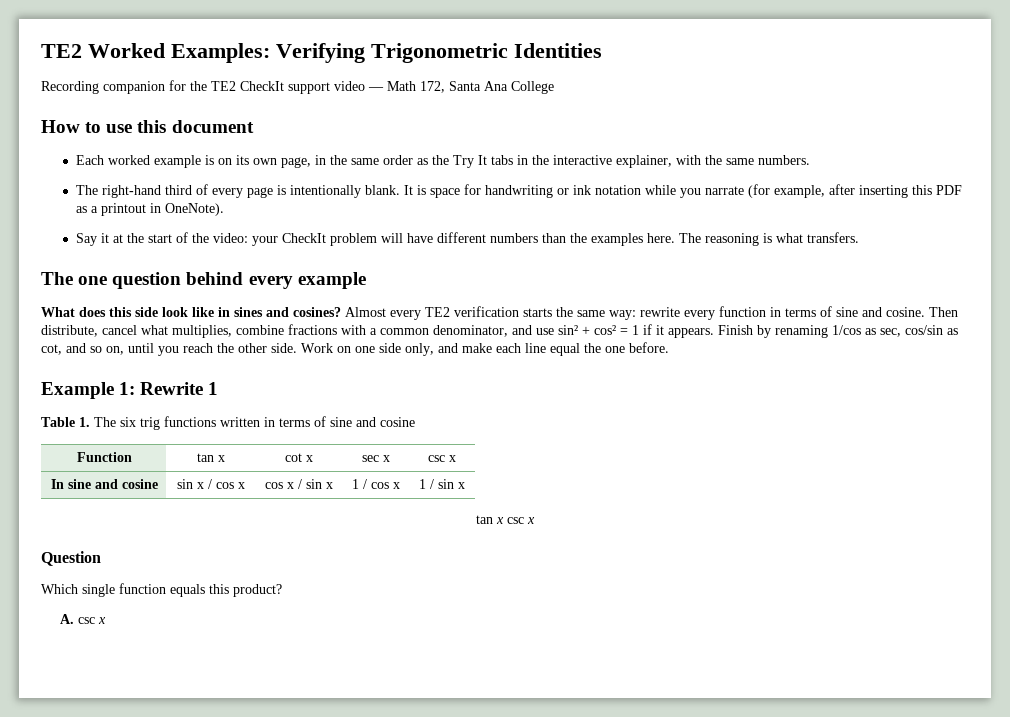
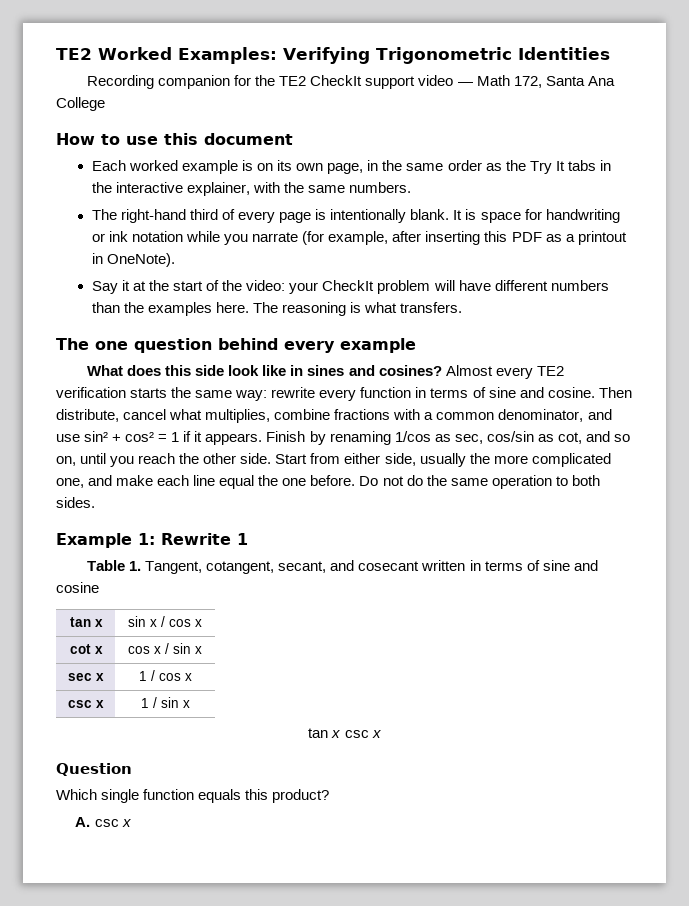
- Work on one side only, and make each line equal the one before.
+ Start from either side, usually the more complicated one, and make each line equal the one before. Do not do the same operation to both sides.
- Table 1. The six trig functions written in terms of sine and cosine
+ Table 1. Tangent, cotangent, secant, and cosecant written in terms of sine and cosine
- Function | tan x | cot x | sec x | csc x
- In sine and cosine | sin x / cos x | cos x / sin x | 1 / cos x | 1 / sin x
+ tan x | sin x / cos x
+ cot x | cos x / sin x
+ sec x | 1 / cos x
+ csc x | 1 / sin x

